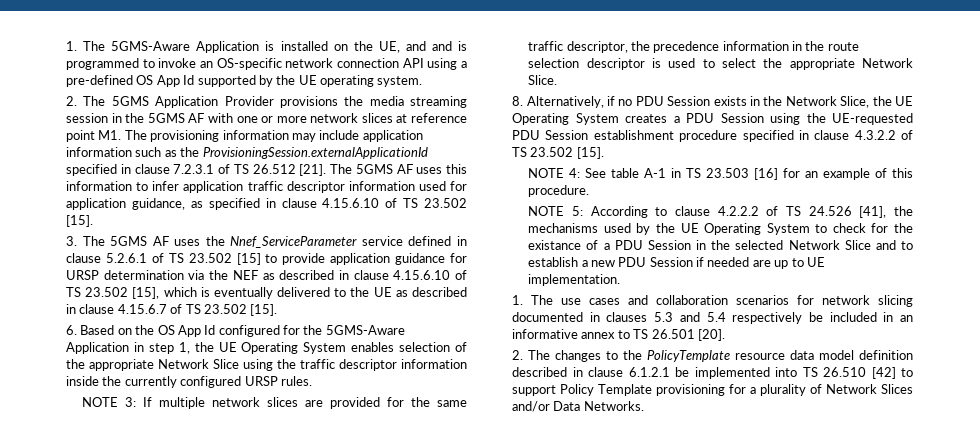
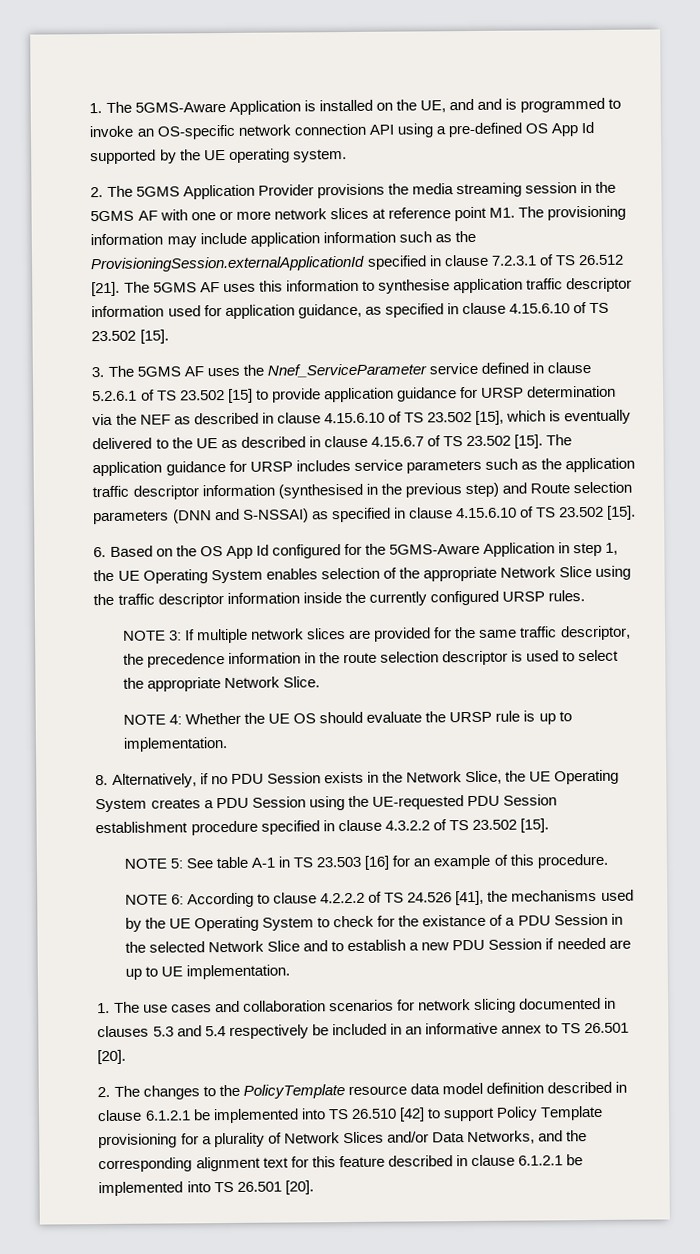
- The 5GMS AF uses this information to infer application traffic descriptor information used for application guidance, as specified in clause 4.15.6.10 of TS 23.502 [15].
+ The 5GMS AF uses this information to synthesise application traffic descriptor information used for application guidance, as specified in clause 4.15.6.10 of TS 23.502 [15].
+ The application guidance for URSP includes service parameters such as the application traffic descriptor information (synthesised in the previous step) and Route selection parameters (DNN and S-NSSAI) as specified in clause 4.15.6.10 of TS 23.502 [15].
+ NOTE 4: Whether the UE OS should evaluate the URSP rule is up to implementation.
- NOTE 4: See table A-1 in TS 23.503 [16] for an example of this procedure.
+ NOTE 5: See table A-1 in TS 23.503 [16] for an example of this procedure.
- NOTE 5: According to clause 4.2.2.2 of TS 24.526 [41], the mechanisms used by the UE Operating System to check for the existance of a PDU Session in the selected Network Slice and to establish a new PDU Session if needed are up to UE implementation.
+ NOTE 6: According to clause 4.2.2.2 of TS 24.526 [41], the mechanisms used by the UE Operating System to check for the existance of a PDU Session in the selected Network Slice and to establish a new PDU Session if needed are up to UE implementation.
- 2. The changes to the PolicyTemplate resource data model definition described in clause 6.1.2.1 be implemented into TS 26.510 [42] to support Policy Template provisioning for a plurality of Network Slices and/or Data Networks.
+ 2. The changes to the PolicyTemplate resource data model definition described in clause 6.1.2.1 be implemented into TS 26.510 [42] to support Policy Template provisioning for a plurality of Network Slices and/or Data Networks, and the corresponding alignment text for this feature described in clause 6.1.2.1 be implemented into TS 26.501 [20].

